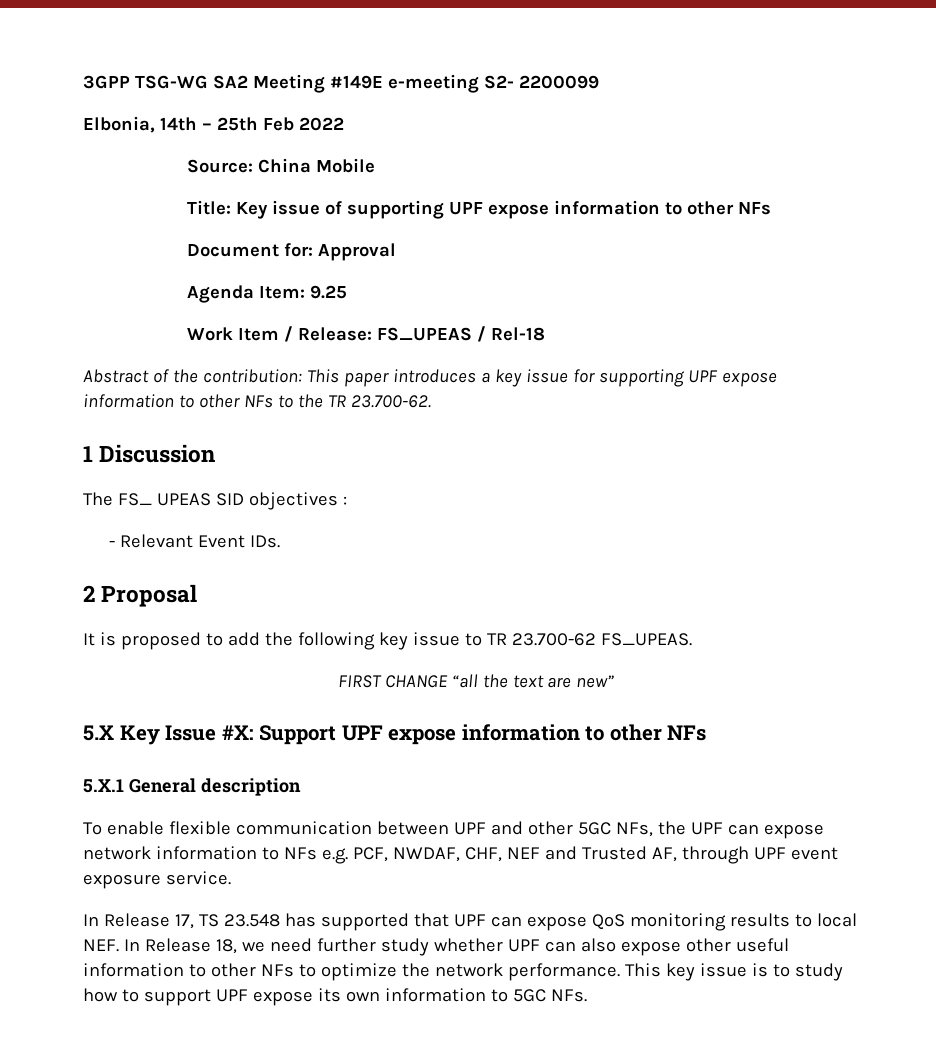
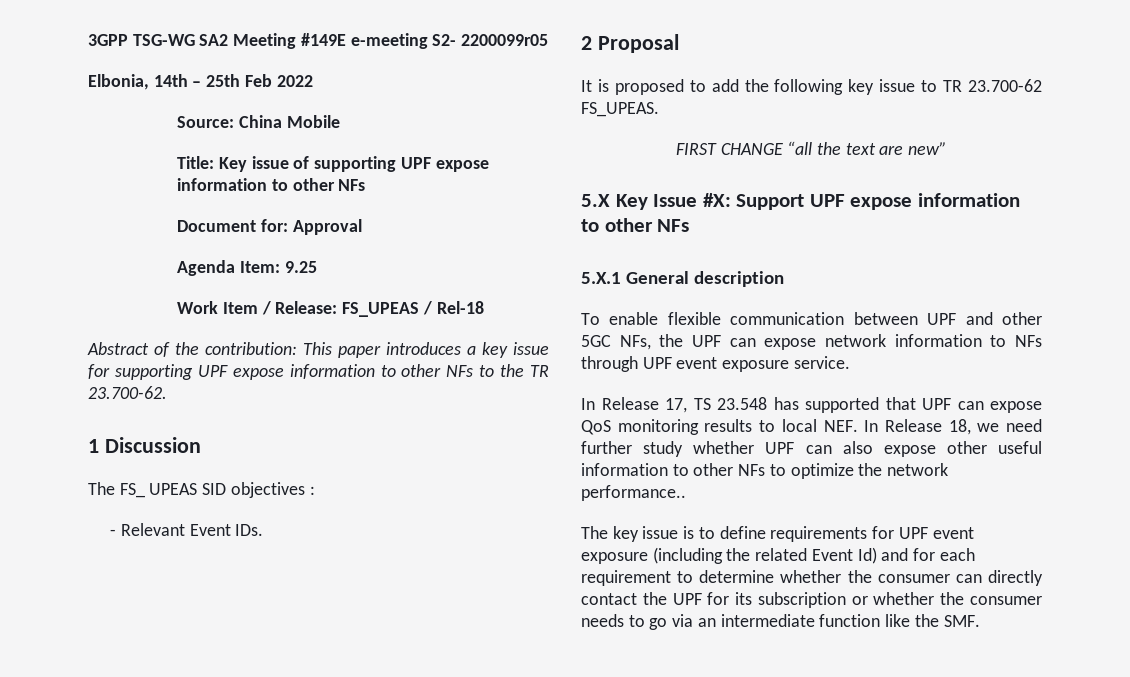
- 3GPP TSG-WG SA2 Meeting #149E e-meeting S2- 2200099
+ 3GPP TSG-WG SA2 Meeting #149E e-meeting S2- 2200099r05
- To enable flexible communication between UPF and other 5GC NFs, the UPF can expose network information to NFs e.g. PCF, NWDAF, CHF, NEF and Trusted AF, through UPF event exposure service.
+ To enable flexible communication between UPF and other 5GC NFs, the UPF can expose network information to NFs through UPF event exposure service.
- In Release 17, TS 23.548 has supported that UPF can expose QoS monitoring results to local NEF. In Release 18, we need further study whether UPF can also expose other useful information to other NFs to optimize the network performance. This key issue is to study how to support UPF expose its own information to 5GC NFs.
+ In Release 17, TS 23.548 has supported that UPF can expose QoS monitoring results to local NEF. In Release 18, we need further study whether UPF can also expose other useful information to other NFs to optimize the network performance..
+ The key issue is to define requirements for UPF event exposure (including the related Event Id) and for each requirement to determine whether the consumer can directly contact the UPF for its subscription or whether the consumer needs to go via an intermediate function like the SMF.

